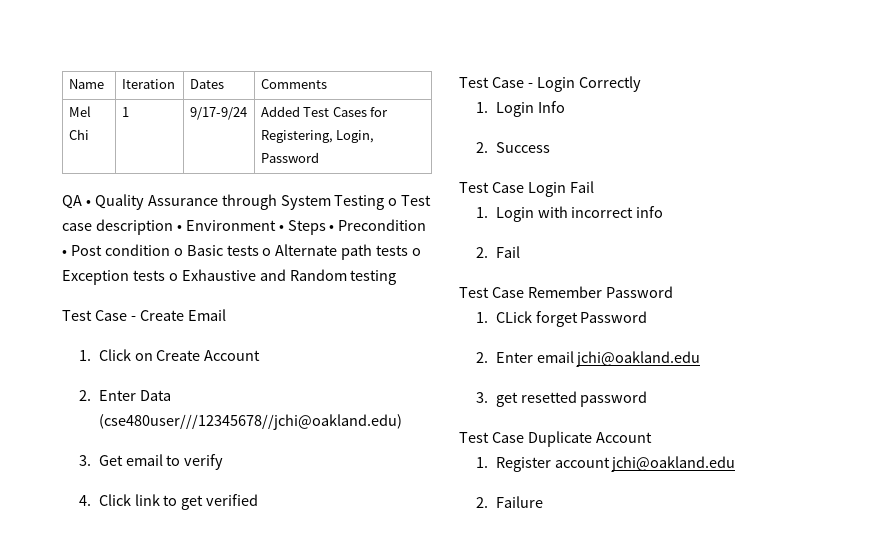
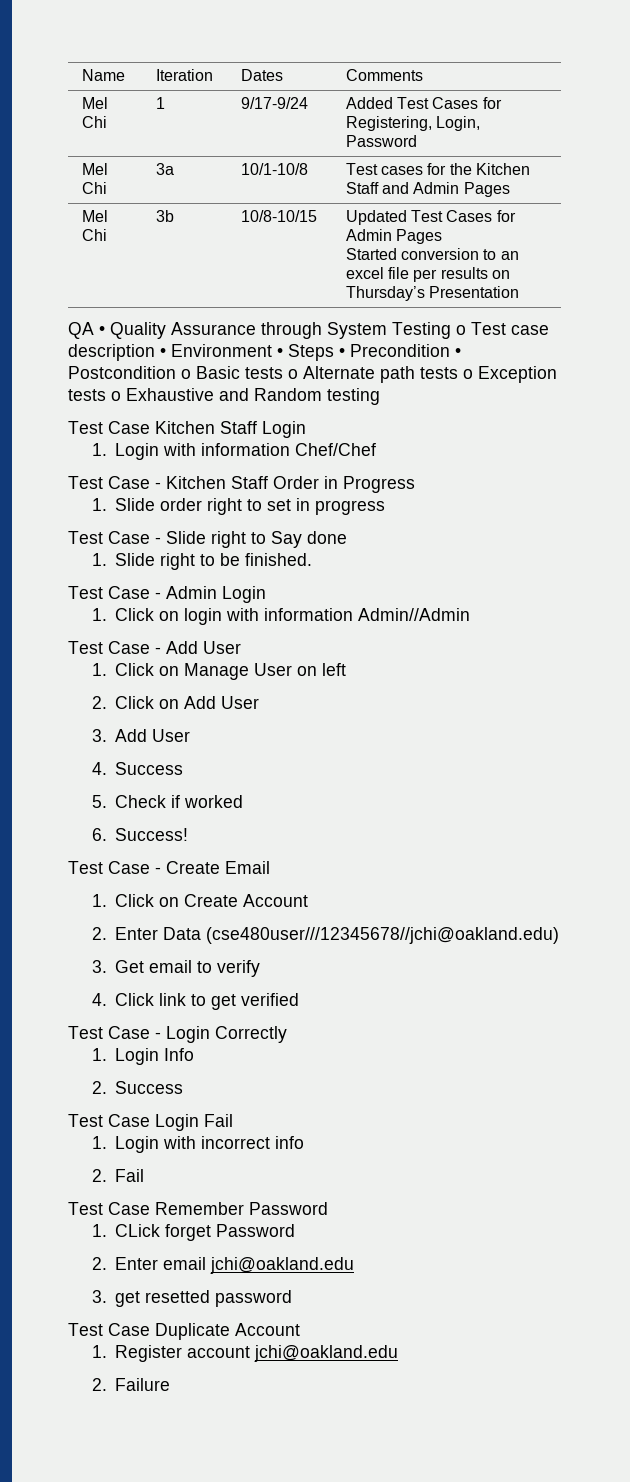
+ Mel Chi | 3a | 10/1-10/8 | Test cases for the Kitchen Staff and Admin Pages
+ Mel Chi | 3b | 10/8-10/15 | Updated Test Cases for Admin Pages
+ Started conversion to an excel file per results on Thursday’s Presentation
- QA • Quality Assurance through System Testing o Test case description • Environment • Steps • Precondition • Post condition o Basic tests o Alternate path tests o Exception tests o Exhaustive and Random testing
+ QA • Quality Assurance through System Testing o Test case description • Environment • Steps • Precondition • Postcondition o Basic tests o Alternate path tests o Exception tests o Exhaustive and Random testing
+ Test Case Kitchen Staff Login
+ 1. Login with information Chef/Chef
+ Test Case - Kitchen Staff Order in Progress
+ 1. Slide order right to set in progress
+ Test Case - Slide right to Say done
+ 1. Slide right to be finished.
+ Test Case - Admin Login
+ 1. Click on login with information Admin//Admin
+ Test Case - Add User
+ 1. Click on Manage User on left
+ 2. Click on Add User
+ 3. Add User
+ 4. Success
+ 5. Check if worked
+ 6. Success!

